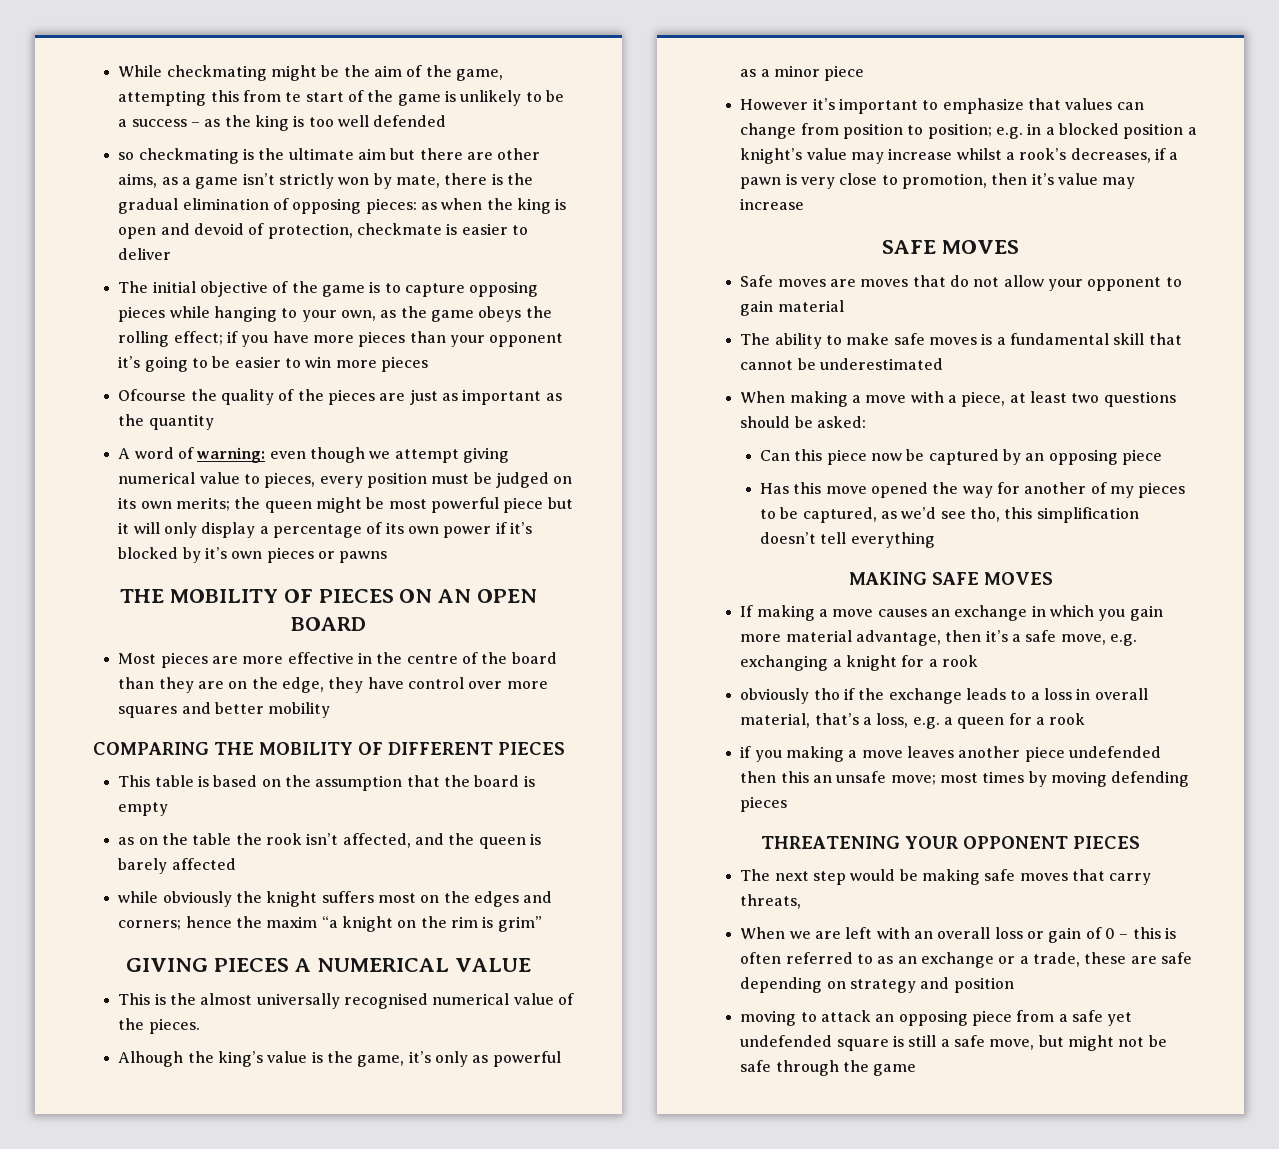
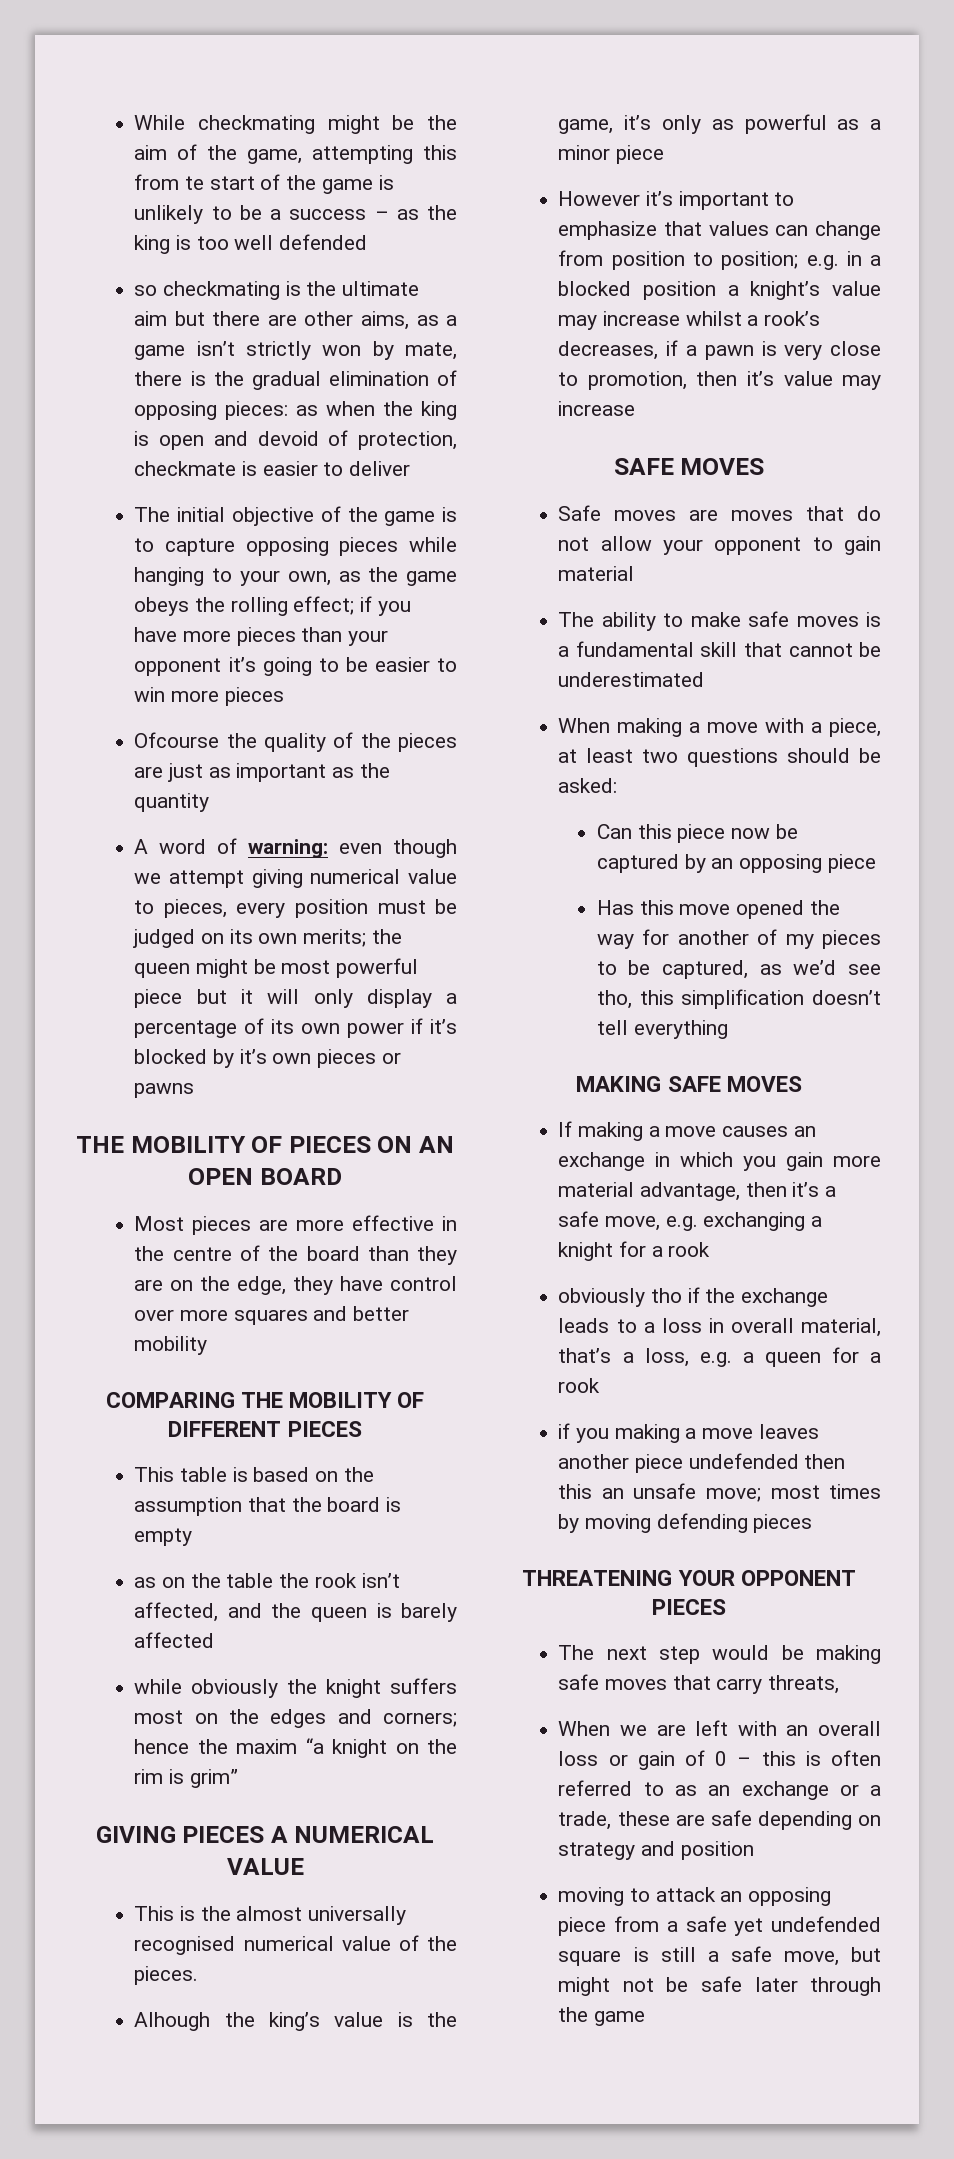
- moving to attack an opposing piece from a safe yet undefended square is still a safe move, but might not be safe through the game
+ moving to attack an opposing piece from a safe yet undefended square is still a safe move, but might not be safe later through the game

